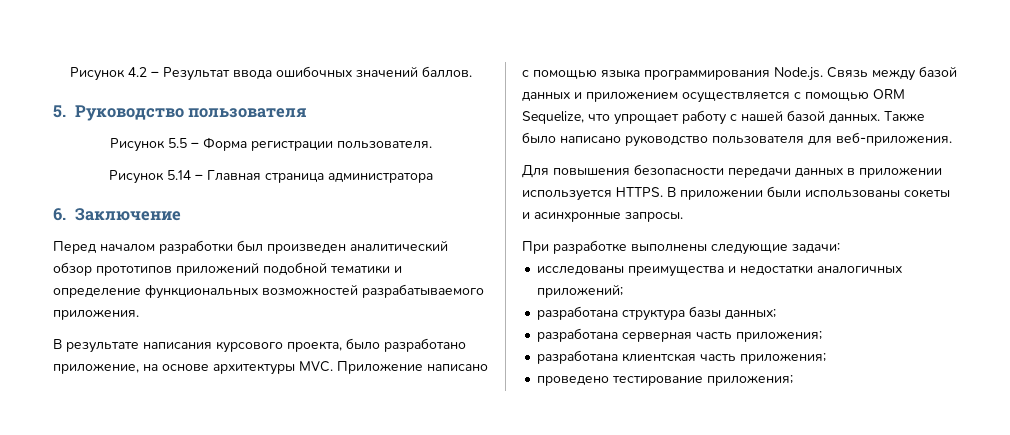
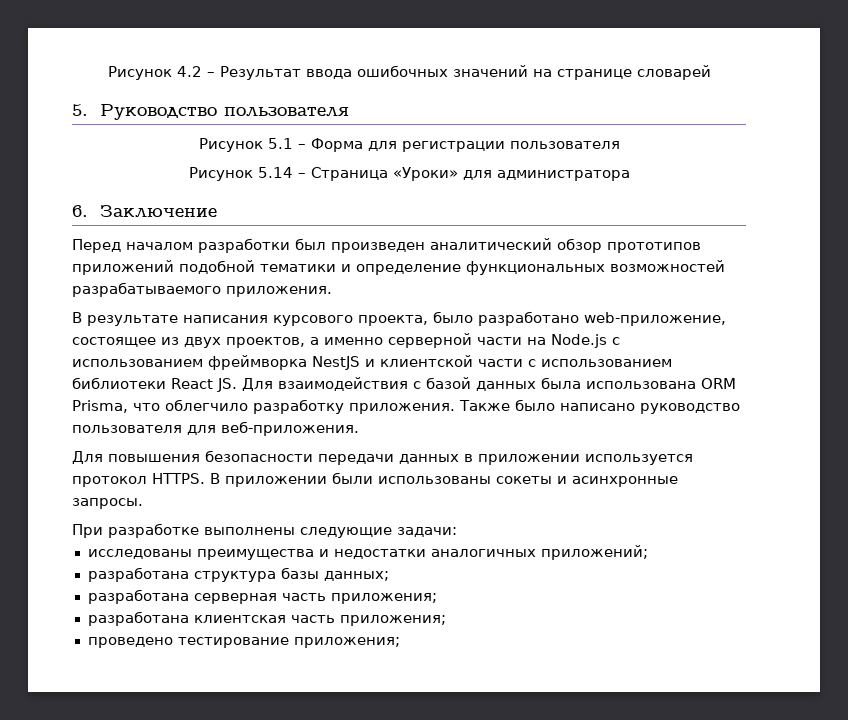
- Рисунок 4.2 – Результат ввода ошибочных значений баллов.
+ Рисунок 4.2 – Результат ввода ошибочных значений на странице словарей
- Рисунок 5.5 – Форма регистрации пользователя.
+ Рисунок 5.1 – Форма для регистрации пользователя
- Рисунок 5.14 – Главная страница администратора
+ Рисунок 5.14 – Страница «Уроки» для администратора
- В результате написания курсового проекта, было разработано приложение, на основе архитектуры MVC. Приложение написано с помощью языка программирования Node.js. Связь между базой данных и приложением осуществляется с помощью ORM Sequelize, что упрощает работу с нашей базой данных.
+ В результате написания курсового проекта, было разработано web-приложение, состоящее из двух проектов, а именно серверной части на Node.js с использованием фреймворка NestJS и клиентской части с использованием библиотеки React JS. Для взаимодействия с базой данных была использована ORM Prisma, что облегчило разработку приложения.
- Для повышения безопасности передачи данных в приложении используется HTTPS.
+ Для повышения безопасности передачи данных в приложении используется протокол HTTPS.

